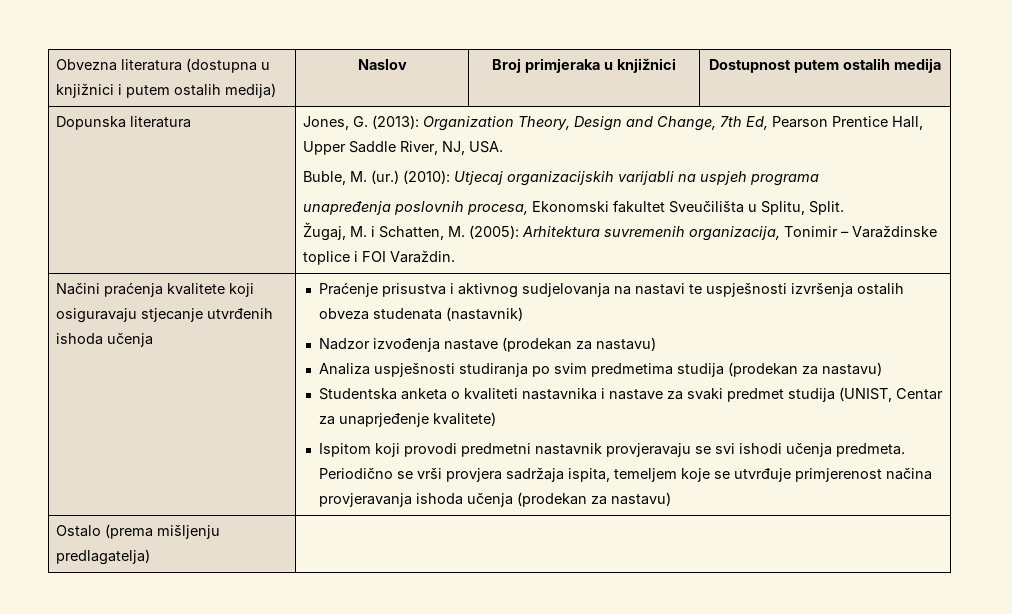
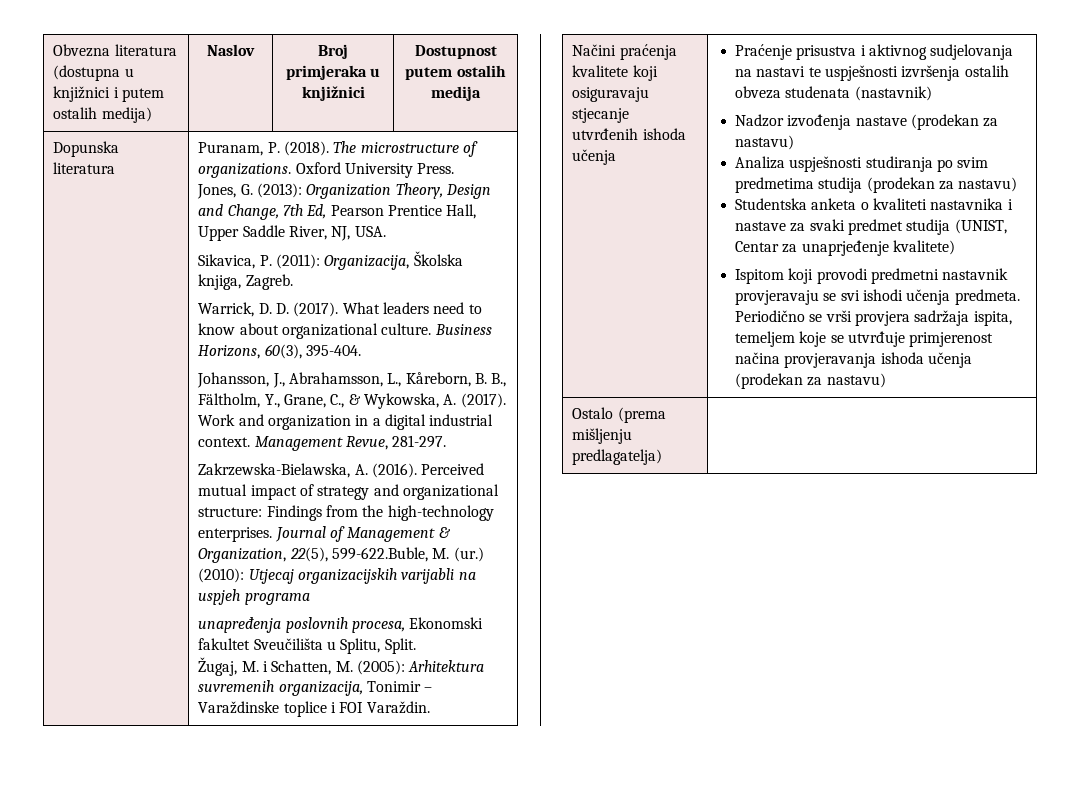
+ Puranam, P. (2018). The microstructure of organizations. Oxford University Press.
- Buble, M. (ur.)
+ Sikavica, P. (2011): Organizacija, Školska knjiga, Zagreb.
+ Warrick, D. D. (2017). What leaders need to know about organizational culture. Business Horizons, 60(3), 395-404.
+ Johansson, J., Abrahamsson, L., Kåreborn, B. B., Fältholm, Y., Grane, C., & Wykowska, A. (2017). Work and organization in a digital industrial context. Management Revue, 281-297.
+ Zakrzewska-Bielawska, A. (2016). Perceived mutual impact of strategy and organizational structure: Findings from the high-technology enterprises. Journal of Management & Organization, 22(5), 599-622.Buble, M. (ur.)

